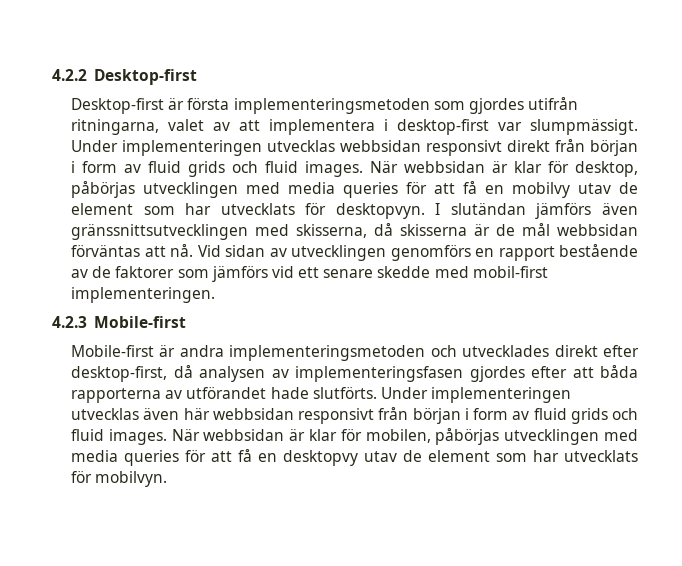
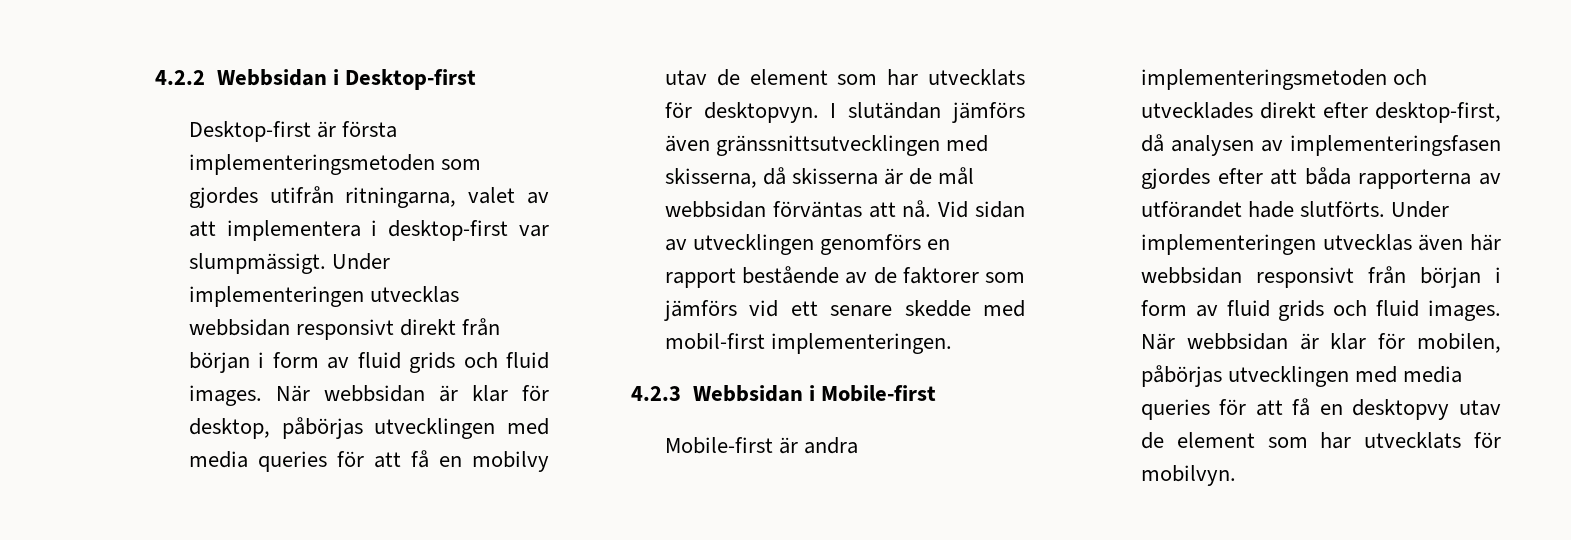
- 4.2.2 Desktop-first
+ 4.2.2 Webbsidan i Desktop-first
- 4.2.3 Mobile-first
+ 4.2.3 Webbsidan i Mobile-first

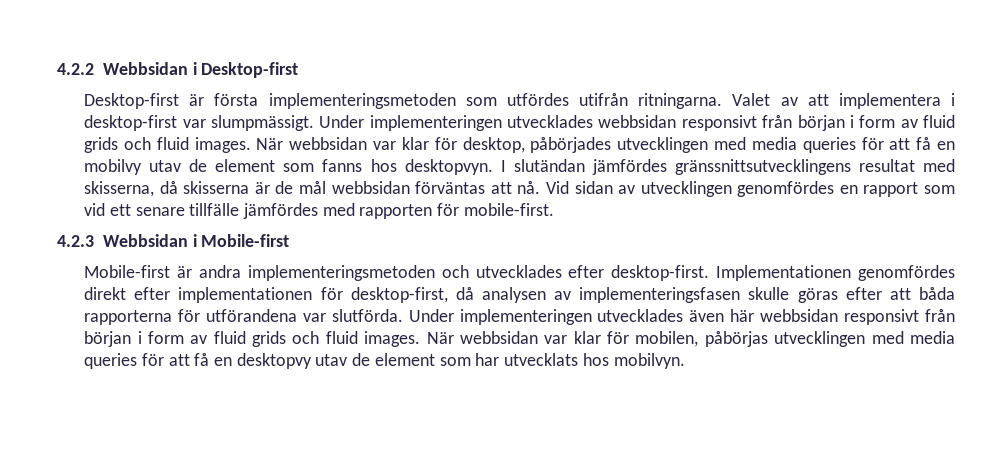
- Desktop-first är första implementeringsmetoden som gjordes utifrån ritningarna, valet av att implementera i desktop-first var slumpmässigt.
+ Desktop-first är första implementeringsmetoden som utfördes utifrån ritningarna. Valet av att implementera i desktop-first var slumpmässigt.
- Under implementeringen utvecklas webbsidan responsivt direkt från början i form av fluid grids och fluid images.
+ Under implementeringen utvecklades webbsidan responsivt från början i form av fluid grids och fluid images.
- När webbsidan är klar för desktop, påbörjas utvecklingen med media queries för att få en mobilvy utav de element som har utvecklats för desktopvyn. I slutändan jämförs även gränssnittsutvecklingen med skisserna, då skisserna är de mål webbsidan förväntas att nå.
+ När webbsidan var klar för desktop, påbörjades utvecklingen med media queries för att få en mobilvy utav de element som fanns hos desktopvyn. I slutändan jämfördes gränssnittsutvecklingens resultat med skisserna, då skisserna är de mål webbsidan förväntas att nå.
- Vid sidan av utvecklingen genomförs en rapport bestående av de faktorer som jämförs vid ett senare skedde med mobil-first implementeringen.
+ Vid sidan av utvecklingen genomfördes en rapport som vid ett senare tillfälle jämfördes med rapporten för mobile-first.
- Mobile-first är andra implementeringsmetoden och utvecklades direkt efter desktop-first, då analysen av implementeringsfasen gjordes efter att båda rapporterna av utförandet hade slutförts. Under implementeringen utvecklas även här webbsidan responsivt från början i form av fluid grids och fluid images.
+ Mobile-first är andra implementeringsmetoden och utvecklades efter desktop-first. Implementationen genomfördes direkt efter implementationen för desktop-first, då analysen av implementeringsfasen skulle göras efter att båda rapporterna för utförandena var slutförda. Under implementeringen utvecklades även här webbsidan responsivt från början i form av fluid grids och fluid images.
- När webbsidan är klar för mobilen, påbörjas utvecklingen med media queries för att få en desktopvy utav de element som har utvecklats för mobilvyn.
+ När webbsidan var klar för mobilen, påbörjas utvecklingen med media queries för att få en desktopvy utav de element som har utvecklats hos mobilvyn.

